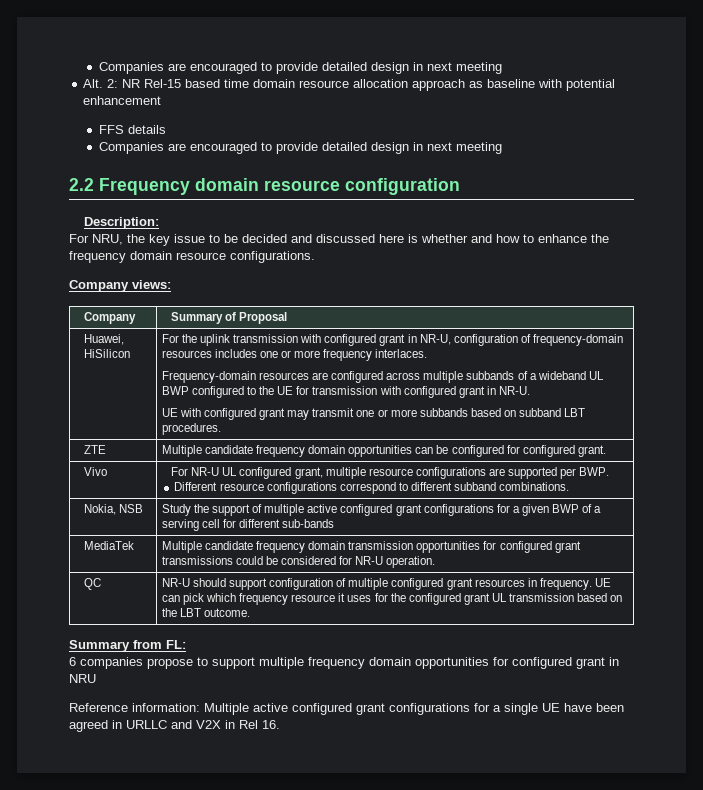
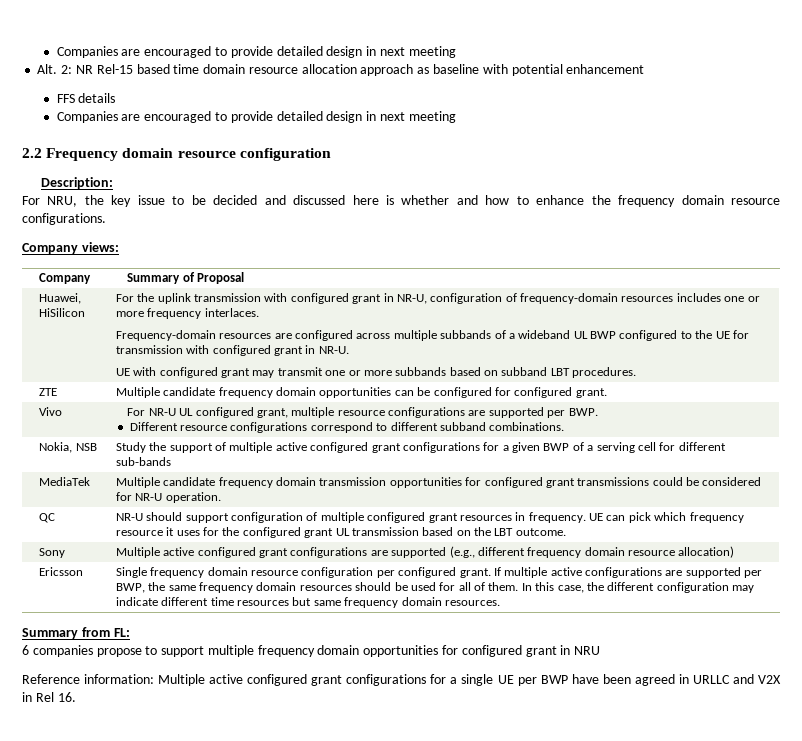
+ Sony | Multiple active configured grant configurations are supported (e.g., different frequency domain resource allocation)
+ Ericsson | Single frequency domain resource configuration per configured grant. If multiple active configurations are supported per BWP, the same frequency domain resources should be used for all of them. In this case, the different configuration may indicate different time resources but same frequency domain resources.
- Reference information: Multiple active configured grant configurations for a single UE have been agreed in URLLC and V2X in Rel 16.
+ Reference information: Multiple active configured grant configurations for a single UE per BWP have been agreed in URLLC and V2X in Rel 16.

